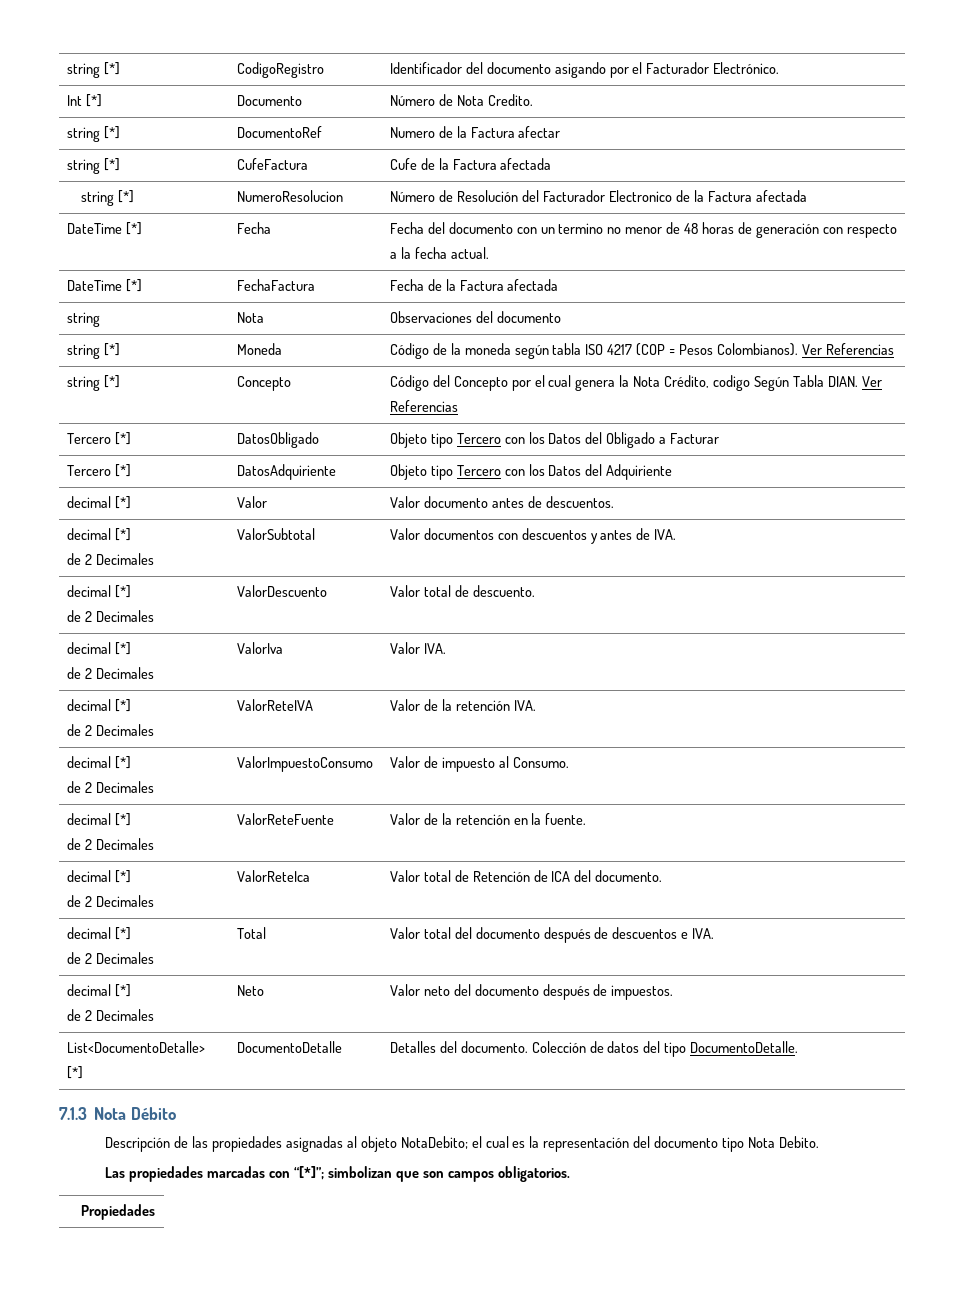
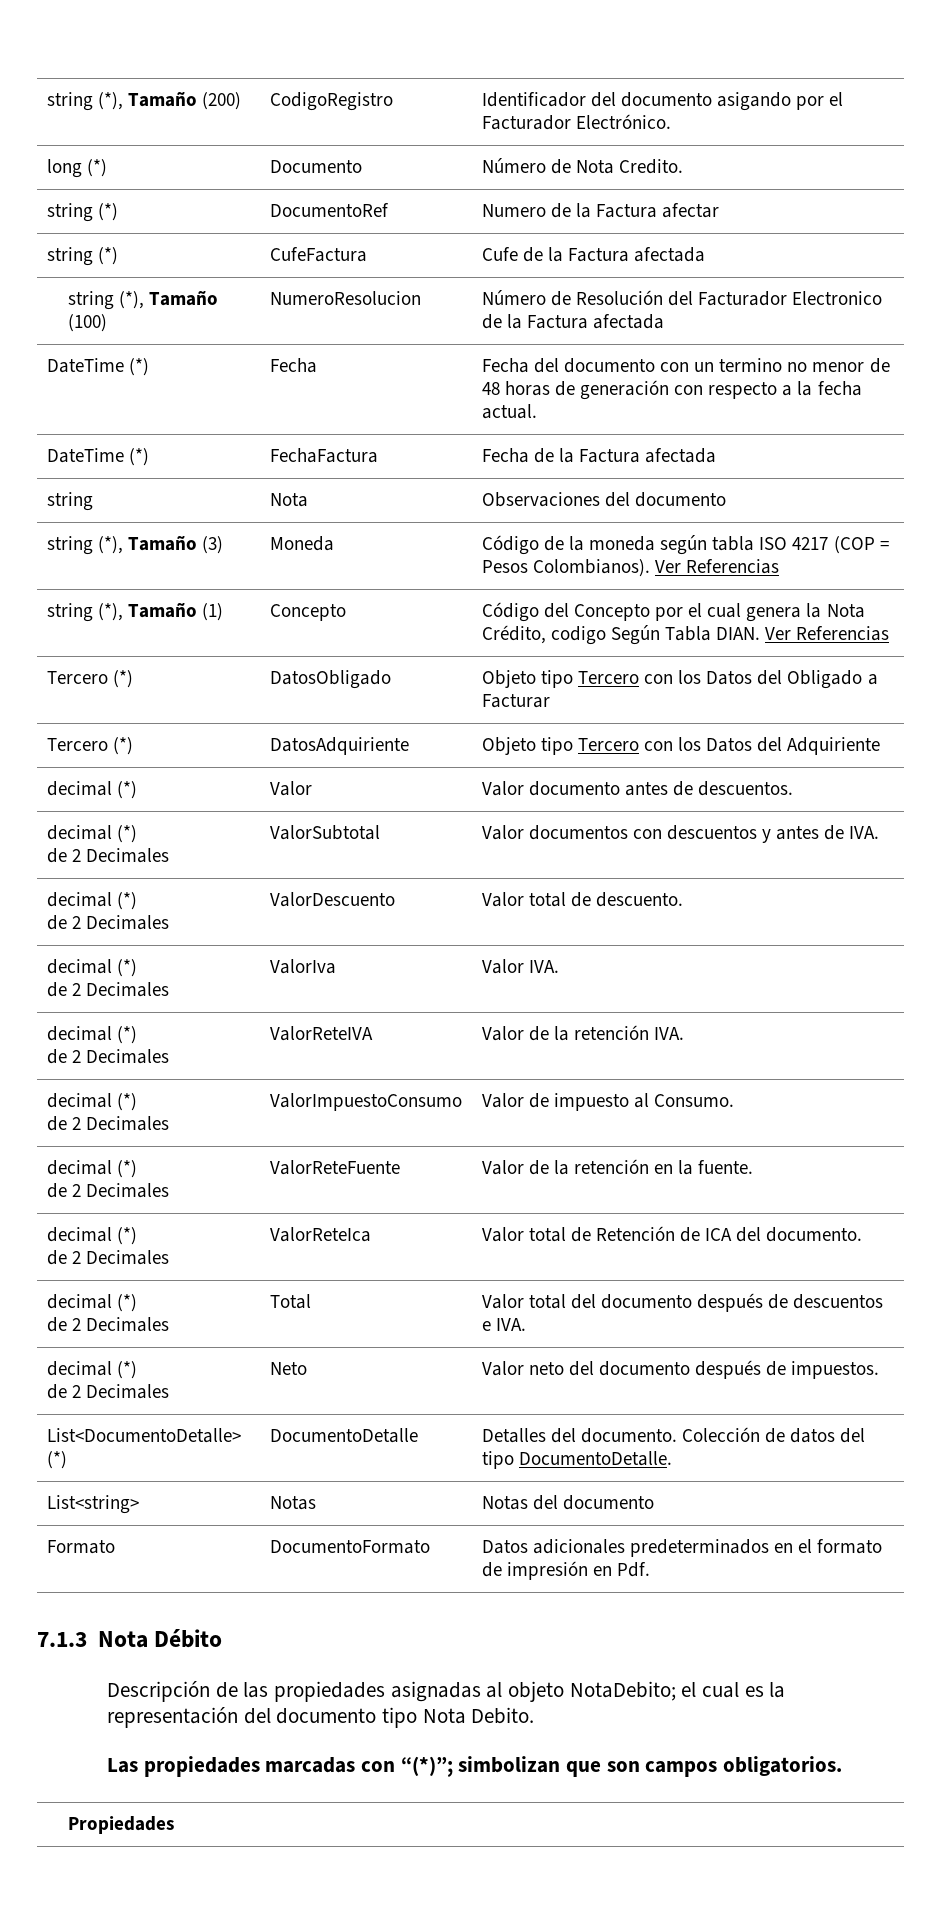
- string [*] | CodigoRegistro | Identificador del documento asigando por el Facturador Electrónico.
+ string (*), Tamaño (200) | CodigoRegistro | Identificador del documento asigando por el Facturador Electrónico.
- Int [*] | Documento | Número de Nota Credito.
+ long (*) | Documento | Número de Nota Credito.
- string [*] | DocumentoRef | Numero de la Factura afectar
+ string (*) | DocumentoRef | Numero de la Factura afectar
- string [*] | CufeFactura | Cufe de la Factura afectada
+ string (*) | CufeFactura | Cufe de la Factura afectada
- string [*] | NumeroResolucion | Número de Resolución del Facturador Electronico de la Factura afectada
+ string (*), Tamaño (100) | NumeroResolucion | Número de Resolución del Facturador Electronico de la Factura afectada
- DateTime [*] | Fecha | Fecha del documento con un termino no menor de 48 horas de generación con respecto a la fecha actual.
+ DateTime (*) | Fecha | Fecha del documento con un termino no menor de 48 horas de generación con respecto a la fecha actual.
- DateTime [*] | FechaFactura | Fecha de la Factura afectada
+ DateTime (*) | FechaFactura | Fecha de la Factura afectada
- string [*] | Moneda | Código de la moneda según tabla ISO 4217 (COP = Pesos Colombianos). Ver Referencias
+ string (*), Tamaño (3) | Moneda | Código de la moneda según tabla ISO 4217 (COP = Pesos Colombianos). Ver Referencias
- string [*] | Concepto | Código del Concepto por el cual genera la Nota Crédito, codigo Según Tabla DIAN. Ver Referencias
+ string (*), Tamaño (1) | Concepto | Código del Concepto por el cual genera la Nota Crédito, codigo Según Tabla DIAN. Ver Referencias
- Tercero [*] | DatosObligado | Objeto tipo Tercero con los Datos del Obligado a Facturar
+ Tercero (*) | DatosObligado | Objeto tipo Tercero con los Datos del Obligado a Facturar
- Tercero [*] | DatosAdquiriente | Objeto tipo Tercero con los Datos del Adquiriente
+ Tercero (*) | DatosAdquiriente | Objeto tipo Tercero con los Datos del Adquiriente
- decimal [*] | Valor | Valor documento antes de descuentos.
- decimal [*]
+ decimal (*) | Valor | Valor documento antes de descuentos.
+ decimal (*)
  de 2 Decimales | ValorSubtotal | Valor documentos con descuentos y antes de IVA.
- decimal [*]
+ decimal (*)
  de 2 Decimales | ValorDescuento | Valor total de descuento.
- decimal [*]
+ decimal (*)
  de 2 Decimales | ValorIva | Valor IVA.
- decimal [*]
+ decimal (*)
  de 2 Decimales | ValorReteIVA | Valor de la retención IVA.
- decimal [*]
+ decimal (*)
  de 2 Decimales | ValorImpuestoConsumo | Valor de impuesto al Consumo.
- decimal [*]
+ decimal (*)
  de 2 Decimales | ValorReteFuente | Valor de la retención en la fuente.
- decimal [*]
+ decimal (*)
  de 2 Decimales | ValorReteIca | Valor total de Retención de ICA del documento.
- decimal [*]
+ decimal (*)
  de 2 Decimales | Total | Valor total del documento después de descuentos e IVA.
- decimal [*]
+ decimal (*)
- List<DocumentoDetalle> [*] | DocumentoDetalle | Detalles del documento. Colección de datos del tipo DocumentoDetalle.
+ List<DocumentoDetalle> (*) | DocumentoDetalle | Detalles del documento. Colección de datos del tipo DocumentoDetalle.
+ List<string> | Notas | Notas del documento
+ Formato | DocumentoFormato | Datos adicionales predeterminados en el formato de impresión en Pdf.
- Las propiedades marcadas con “[*]”; simbolizan que son campos obligatorios.
+ Las propiedades marcadas con “(*)”; simbolizan que son campos obligatorios.

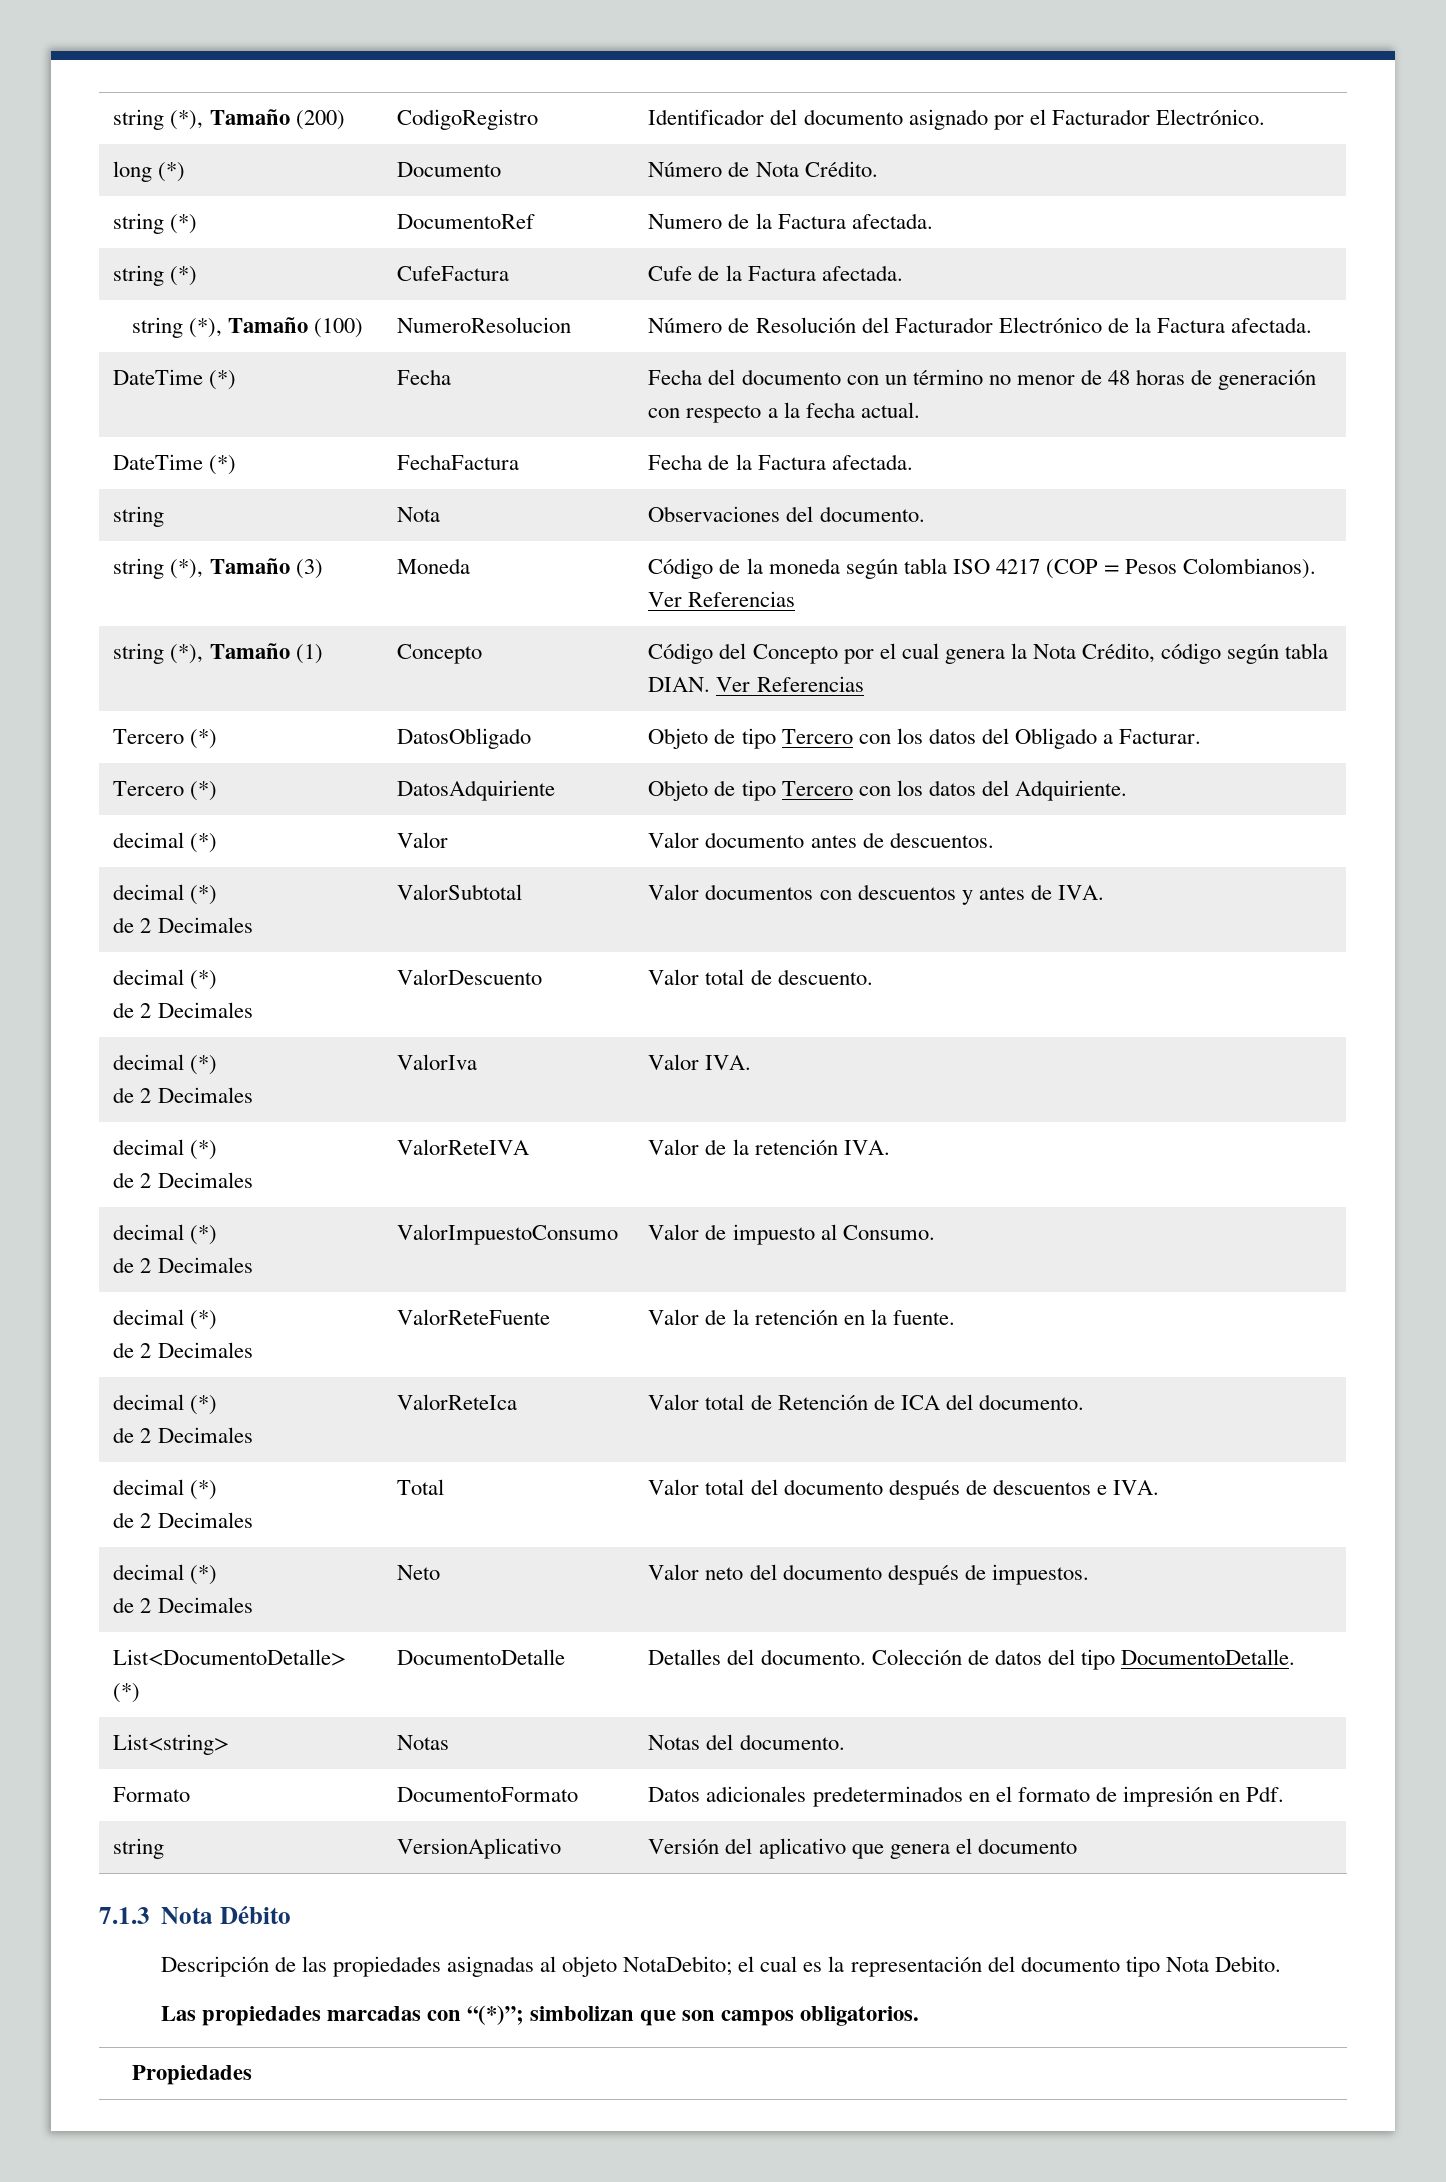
- string (*), Tamaño (200) | CodigoRegistro | Identificador del documento asigando por el Facturador Electrónico.
+ string (*), Tamaño (200) | CodigoRegistro | Identificador del documento asignado por el Facturador Electrónico.
- long (*) | Documento | Número de Nota Credito.
+ long (*) | Documento | Número de Nota Crédito.
- string (*) | DocumentoRef | Numero de la Factura afectar
+ string (*) | DocumentoRef | Numero de la Factura afectada.
- string (*) | CufeFactura | Cufe de la Factura afectada
+ string (*) | CufeFactura | Cufe de la Factura afectada.
- string (*), Tamaño (100) | NumeroResolucion | Número de Resolución del Facturador Electronico de la Factura afectada
+ string (*), Tamaño (100) | NumeroResolucion | Número de Resolución del Facturador Electrónico de la Factura afectada.
- DateTime (*) | Fecha | Fecha del documento con un termino no menor de 48 horas de generación con respecto a la fecha actual.
+ DateTime (*) | Fecha | Fecha del documento con un término no menor de 48 horas de generación con respecto a la fecha actual.
- DateTime (*) | FechaFactura | Fecha de la Factura afectada
+ DateTime (*) | FechaFactura | Fecha de la Factura afectada.
- string | Nota | Observaciones del documento
+ string | Nota | Observaciones del documento.
- string (*), Tamaño (1) | Concepto | Código del Concepto por el cual genera la Nota Crédito, codigo Según Tabla DIAN. Ver Referencias
+ string (*), Tamaño (1) | Concepto | Código del Concepto por el cual genera la Nota Crédito, código según tabla DIAN. Ver Referencias
- Tercero (*) | DatosObligado | Objeto tipo Tercero con los Datos del Obligado a Facturar
+ Tercero (*) | DatosObligado | Objeto de tipo Tercero con los datos del Obligado a Facturar.
- Tercero (*) | DatosAdquiriente | Objeto tipo Tercero con los Datos del Adquiriente
+ Tercero (*) | DatosAdquiriente | Objeto de tipo Tercero con los datos del Adquiriente.
- List<string> | Notas | Notas del documento
+ List<string> | Notas | Notas del documento.
+ string | VersionAplicativo | Versión del aplicativo que genera el documento

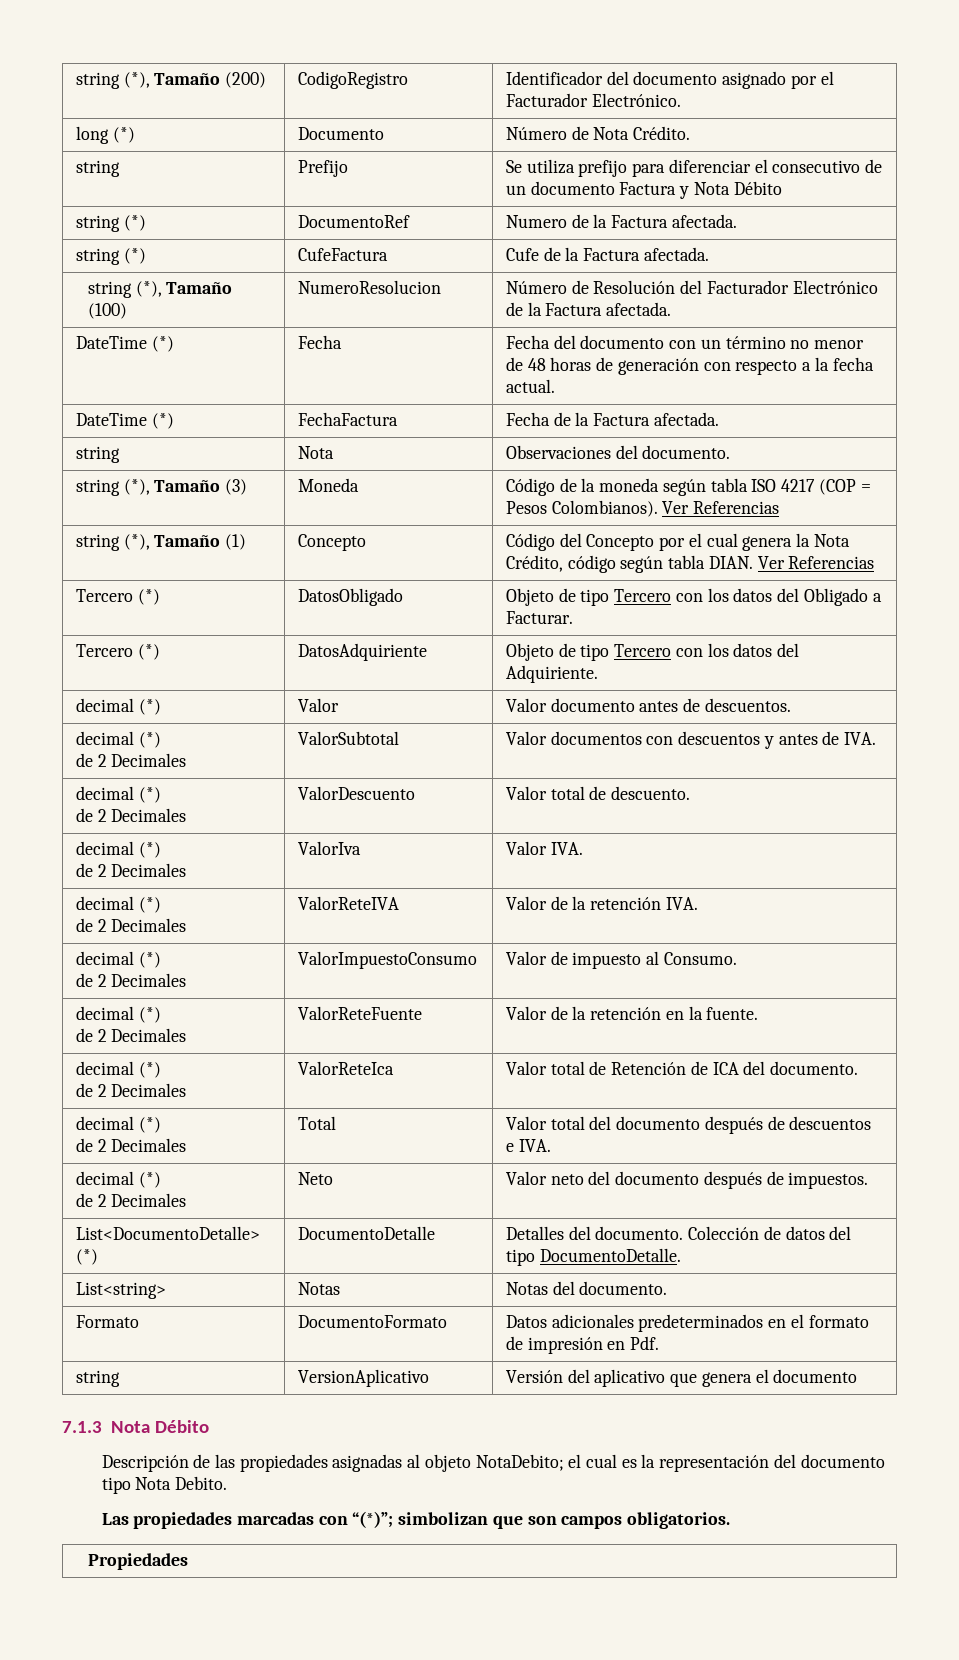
+ string | Prefijo | Se utiliza prefijo para diferenciar el consecutivo de un documento Factura y Nota Débito

